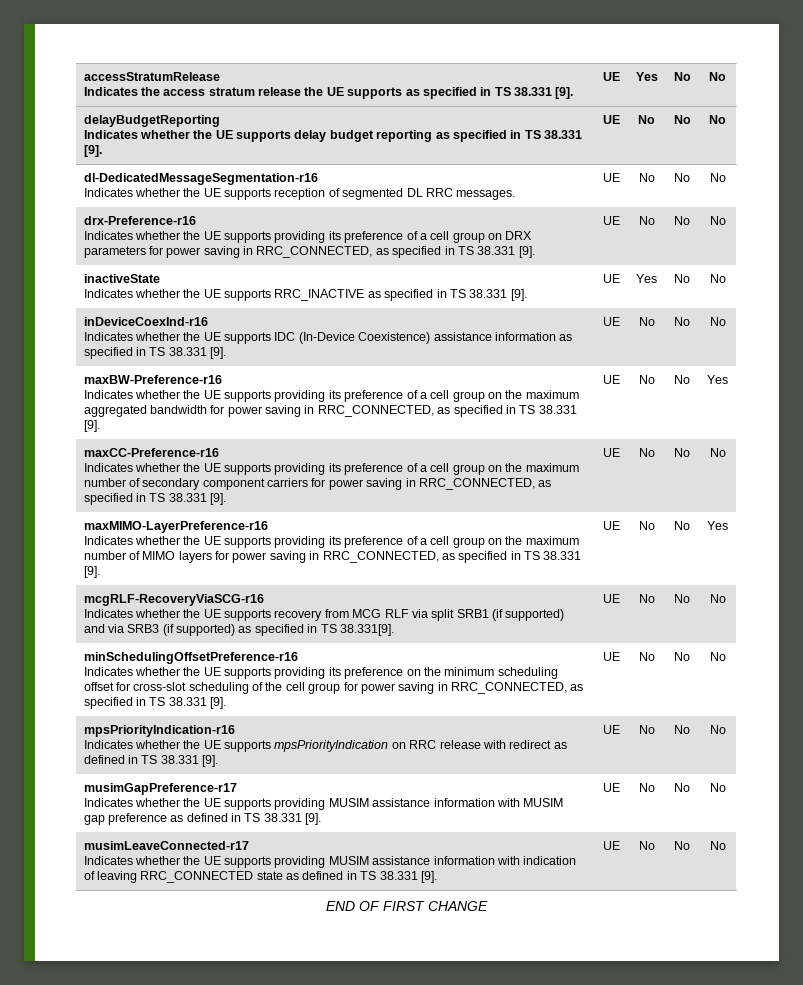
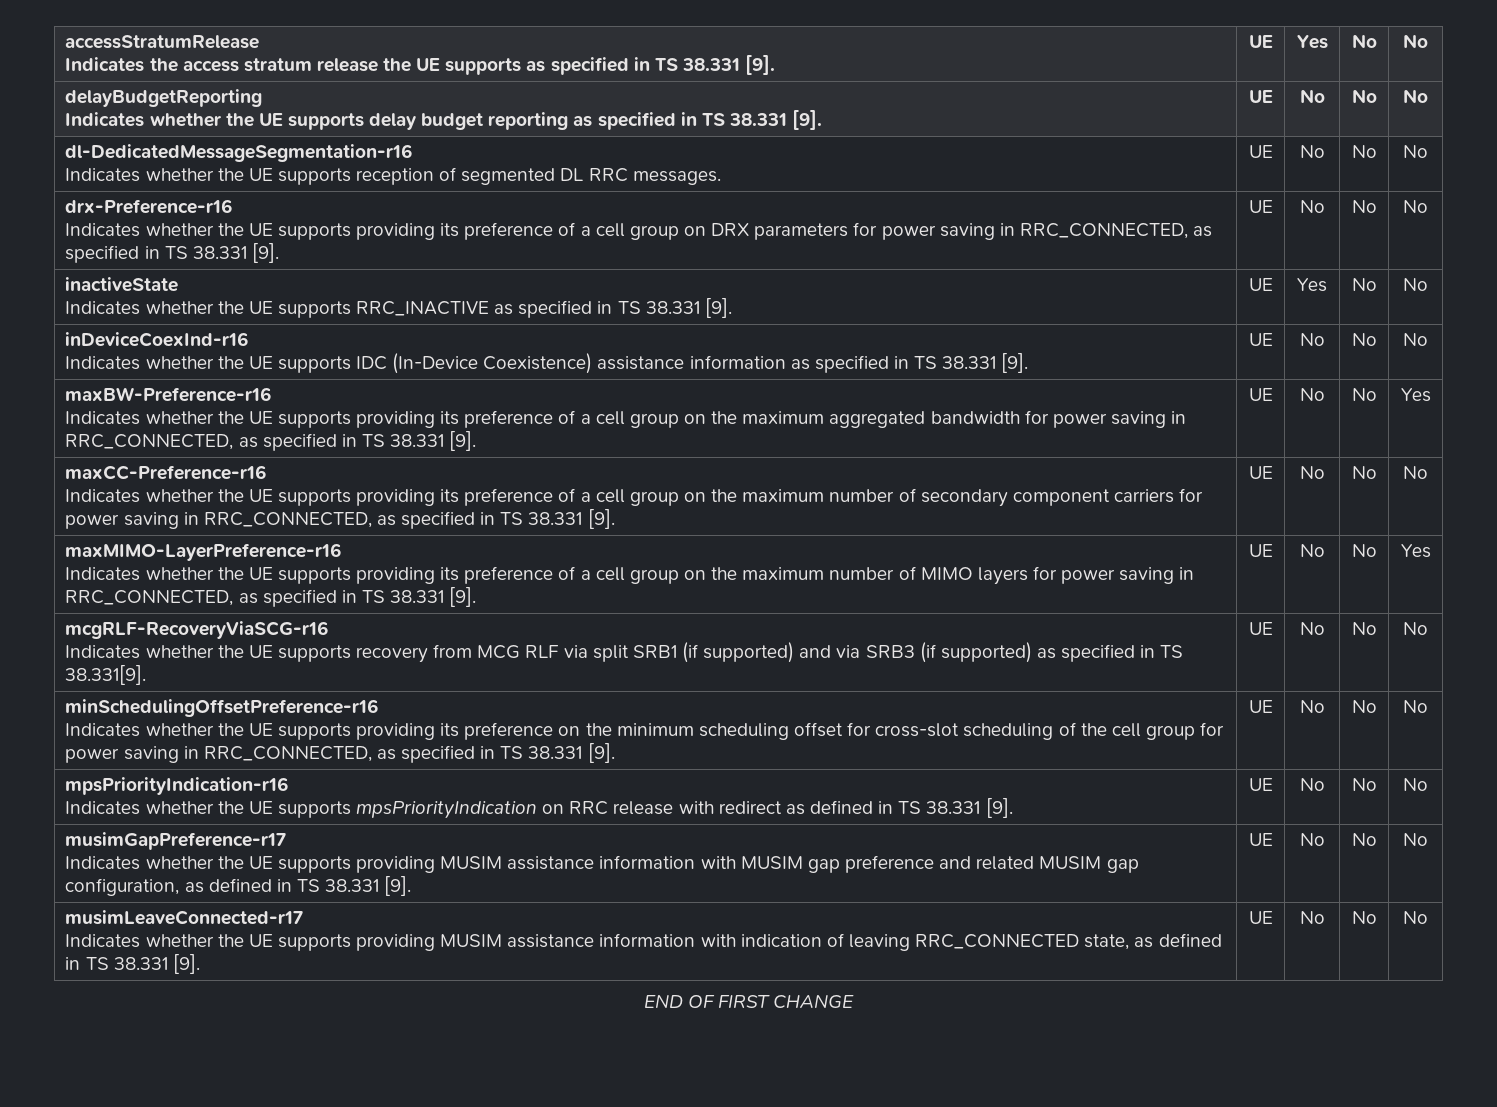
  musimGapPreference-r17
- Indicates whether the UE supports providing MUSIM assistance information with MUSIM gap preference as defined in TS 38.331 [9]. | UE | No | No | No
+ Indicates whether the UE supports providing MUSIM assistance information with MUSIM gap preference and related MUSIM gap configuration, as defined in TS 38.331 [9]. | UE | No | No | No
  musimLeaveConnected-r17
- Indicates whether the UE supports providing MUSIM assistance information with indication of leaving RRC_CONNECTED state as defined in TS 38.331 [9]. | UE | No | No | No
+ Indicates whether the UE supports providing MUSIM assistance information with indication of leaving RRC_CONNECTED state, as defined in TS 38.331 [9]. | UE | No | No | No

